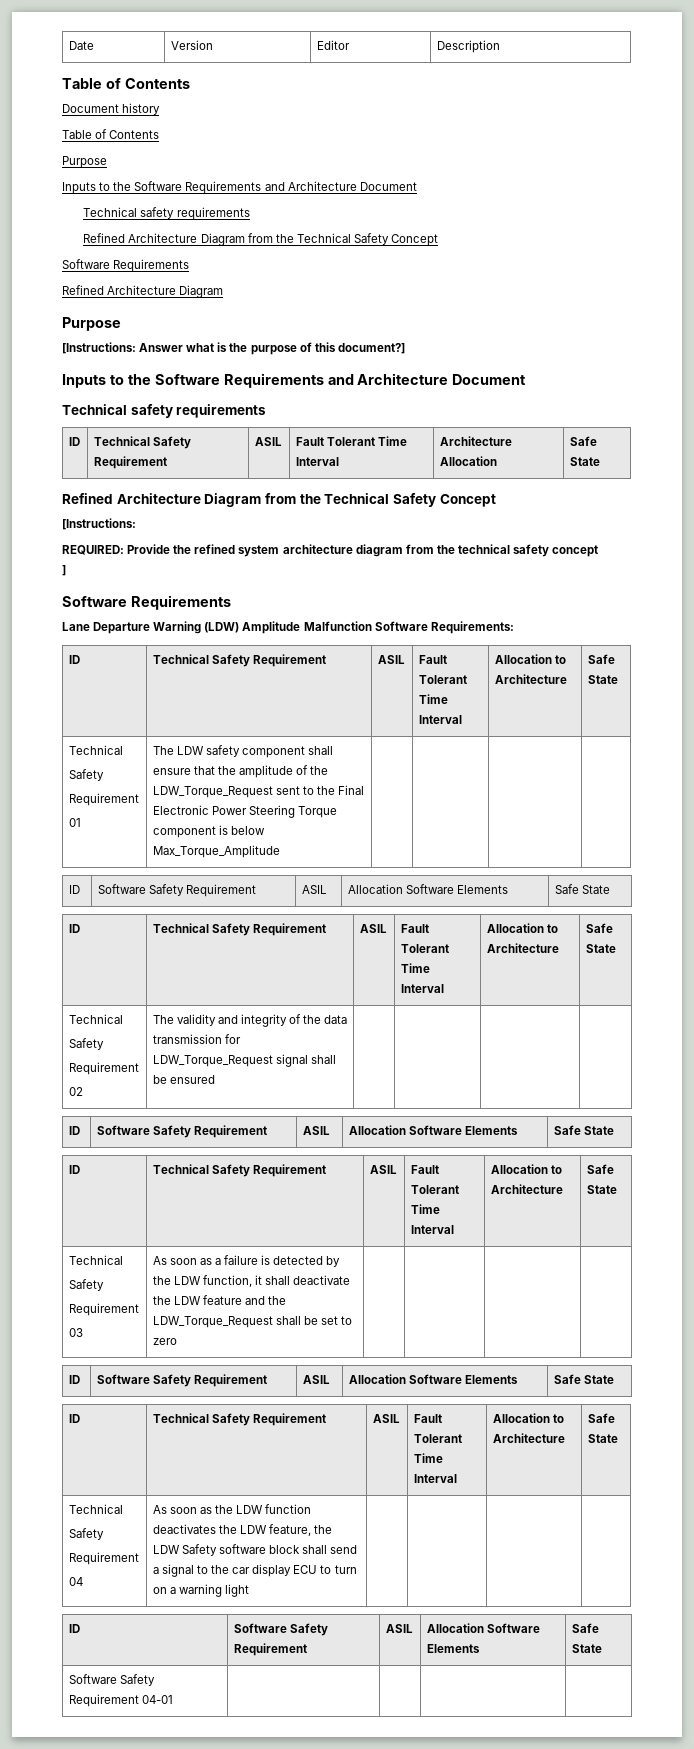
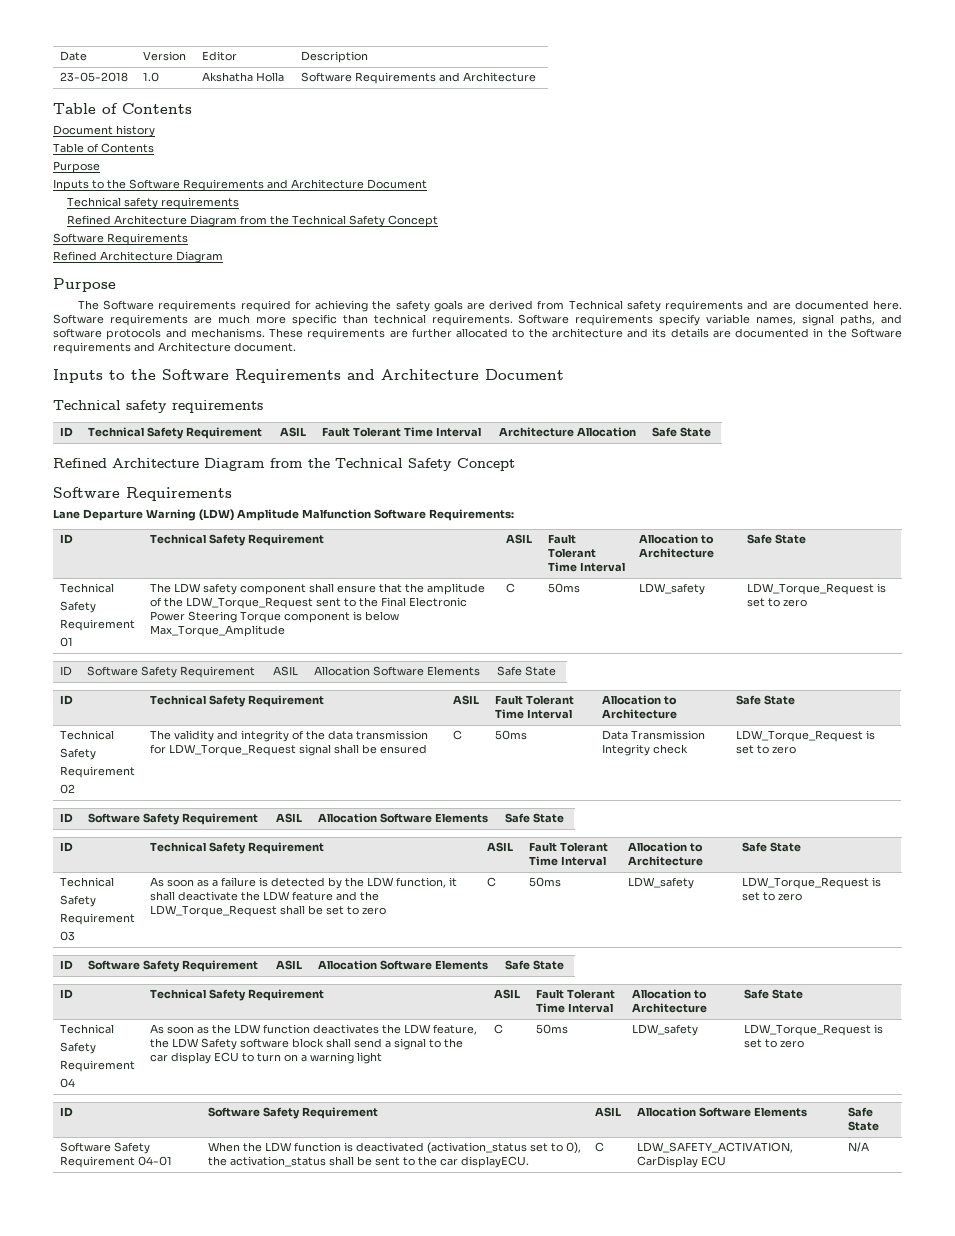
+ 23-05-2018 | 1.0 | Akshatha Holla | Software Requirements and Architecture
- [Instructions: Answer what is the purpose of this document?]
+ The Software requirements required for achieving the safety goals are derived from Technical safety requirements and are documented here. Software requirements are much more specific than technical requirements. Software requirements specify variable names, signal paths, and software protocols and mechanisms. These requirements are further allocated to the architecture and its details are documented in the Software requirements and Architecture document.
  ID | Technical Safety Requirement | ASIL | Fault Tolerant Time Interval | Architecture Allocation | Safe State
  Refined Architecture Diagram from the Technical Safety Concept
- [Instructions:
- REQUIRED: Provide the refined system architecture diagram from the technical safety concept
- ]
  Lane Departure Warning (LDW) Amplitude Malfunction Software Requirements:
  ID | Technical Safety Requirement | ASIL | Fault Tolerant Time Interval | Allocation to Architecture | Safe State
  Technical
  Safety
  Requirement
- 01 | The LDW safety component shall ensure that the amplitude of the LDW_Torque_Request sent to the Final Electronic Power Steering Torque component is below Max_Torque_Amplitude | | | |
+ 01 | The LDW safety component shall ensure that the amplitude of the LDW_Torque_Request sent to the Final Electronic Power Steering Torque component is below Max_Torque_Amplitude | C | 50ms | LDW_safety | LDW_Torque_Request is set to zero
  ID | Software Safety Requirement | ASIL | Allocation Software Elements | Safe State
  ID | Technical Safety Requirement | ASIL | Fault Tolerant Time Interval | Allocation to Architecture | Safe State
  Technical
  Safety
  Requirement
- 02 | The validity and integrity of the data transmission for LDW_Torque_Request signal shall be ensured | | | |
+ 02 | The validity and integrity of the data transmission for LDW_Torque_Request signal shall be ensured | C | 50ms | Data Transmission Integrity check | LDW_Torque_Request is set to zero
  ID | Software Safety Requirement | ASIL | Allocation Software Elements | Safe State
  ID | Technical Safety Requirement | ASIL | Fault Tolerant Time Interval | Allocation to Architecture | Safe State
  Technical
  Safety
  Requirement
- 03 | As soon as a failure is detected by the LDW function, it shall deactivate the LDW feature and the LDW_Torque_Request shall be set to zero | | | |
+ 03 | As soon as a failure is detected by the LDW function, it shall deactivate the LDW feature and the LDW_Torque_Request shall be set to zero | C | 50ms | LDW_safety | LDW_Torque_Request is set to zero
- As soon as the LDW function deactivates the LDW feature, the LDW Safety software block shall send a signal to the car display ECU to turn on a warning light
+ As soon as the LDW function deactivates the LDW feature, the LDW Safety software block shall send a signal to the car display ECU to turn on a warning light | C | 50ms | LDW_safety | LDW_Torque_Request is set to zero
- Software Safety Requirement 04-01 | | | |
+ Software Safety Requirement 04-01 | When the LDW function is deactivated (activation_status set to 0), the activation_status shall be sent to the car displayECU. | C | LDW_SAFETY_ACTIVATION, CarDisplay ECU | N/A

